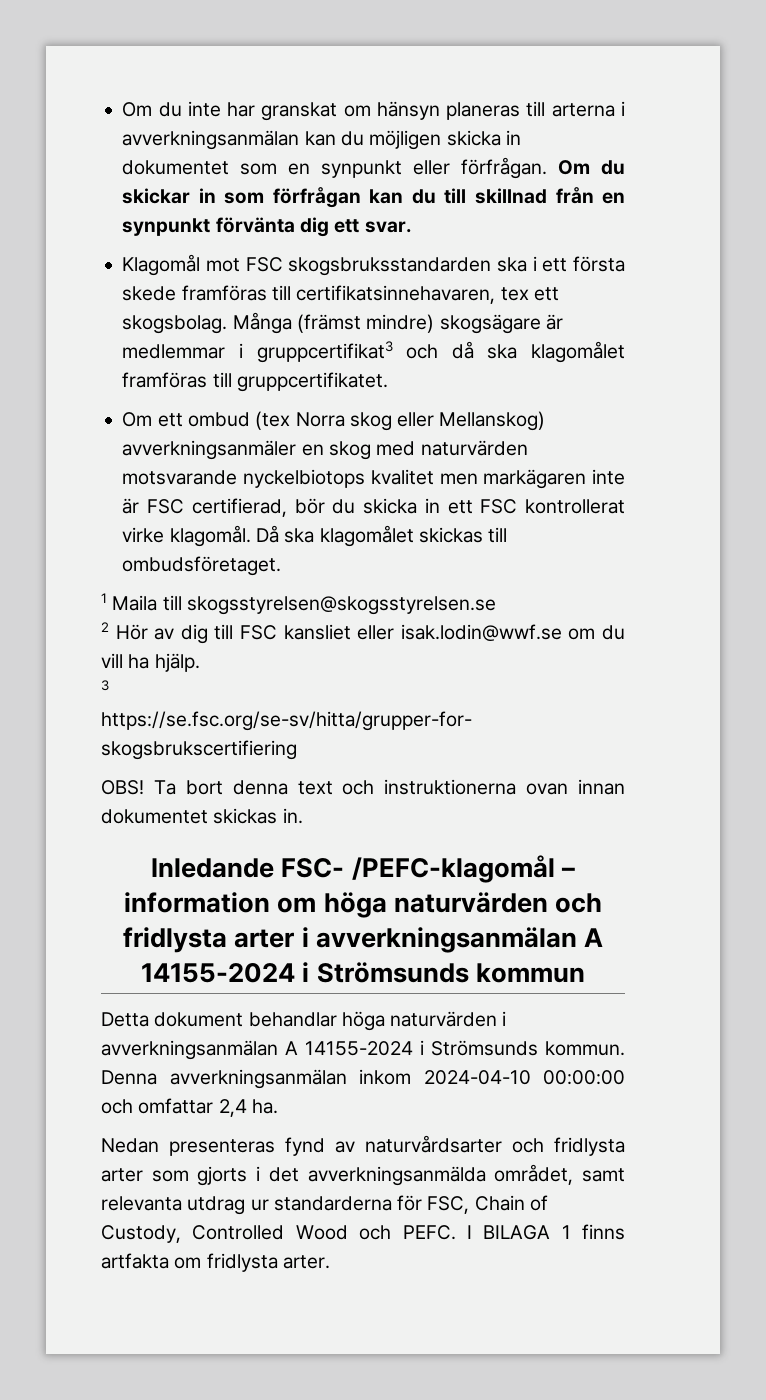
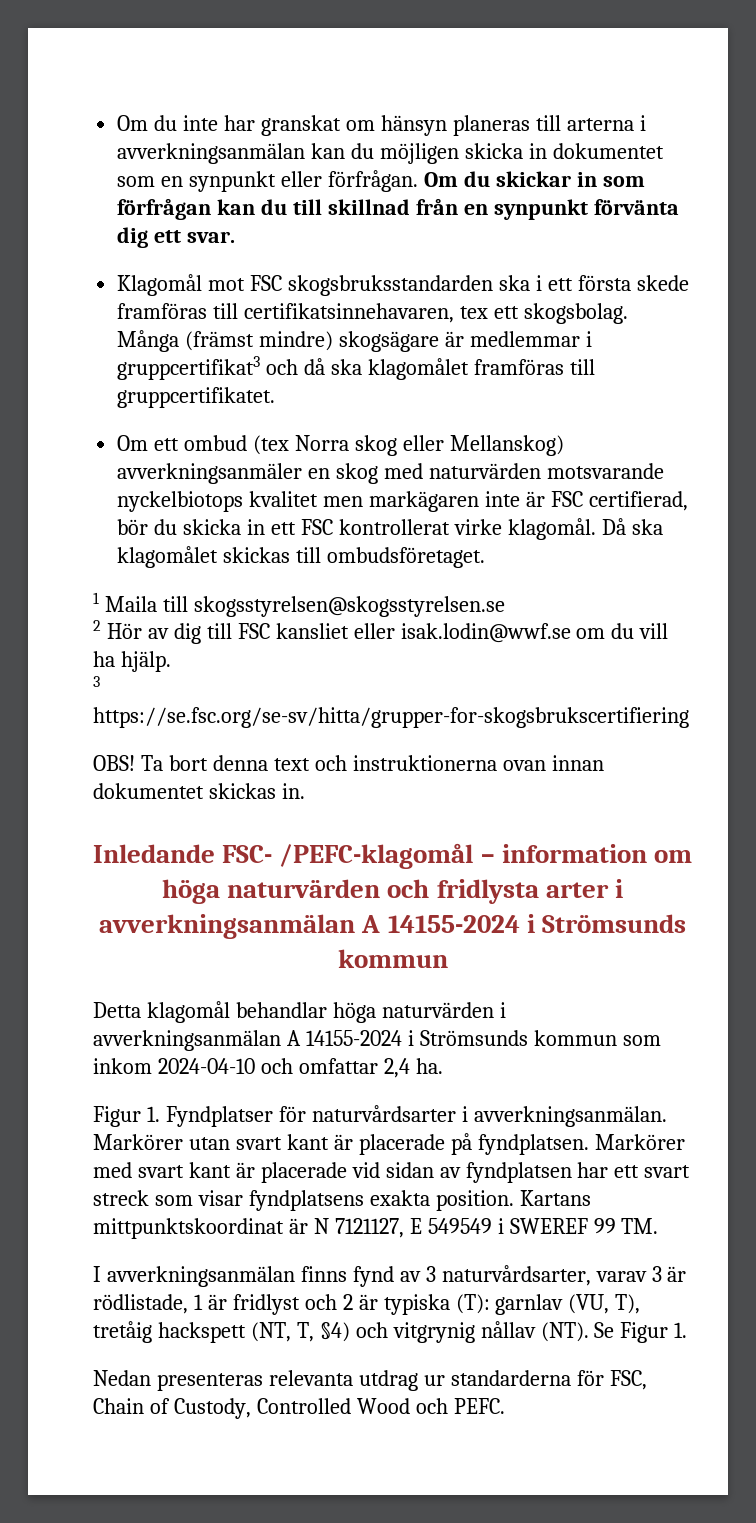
- Detta dokument behandlar höga naturvärden i avverkningsanmälan A 14155-2024 i Strömsunds kommun. Denna avverkningsanmälan inkom 2024-04-10 00:00:00 och omfattar 2,4 ha.
+ Detta klagomål behandlar höga naturvärden i avverkningsanmälan A 14155-2024 i Strömsunds kommun som inkom 2024-04-10 och omfattar 2,4 ha.
- Nedan presenteras fynd av naturvårdsarter och fridlysta arter som gjorts i det avverkningsanmälda området, samt relevanta utdrag ur standarderna för FSC, Chain of Custody, Controlled Wood och PEFC. I BILAGA 1 finns artfakta om fridlysta arter.
+ Figur 1. Fyndplatser för naturvårdsarter i avverkningsanmälan. Markörer utan svart kant är placerade på fyndplatsen. Markörer med svart kant är placerade vid sidan av fyndplatsen har ett svart streck som visar fyndplatsens exakta position. Kartans mittpunktskoordinat är N 7121127, E 549549 i SWEREF 99 TM.
+ I avverkningsanmälan finns fynd av 3 naturvårdsarter, varav 3 är rödlistade, 1 är fridlyst och 2 är typiska (T): garnlav (VU, T), tretåig hackspett (NT, T, §4) och vitgrynig nållav (NT). Se Figur 1.
+ Nedan presenteras relevanta utdrag ur standarderna för FSC, Chain of Custody, Controlled Wood och PEFC.

